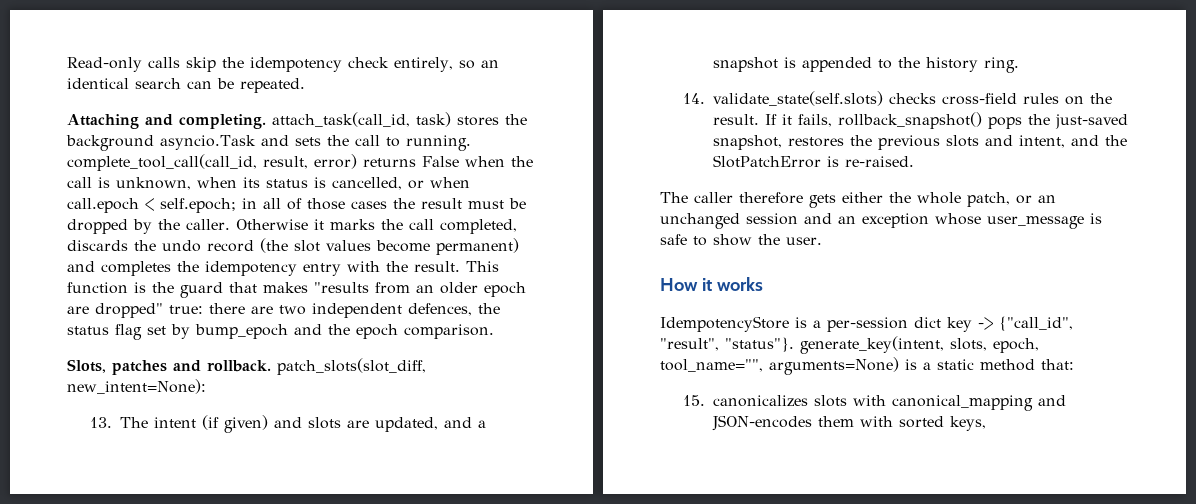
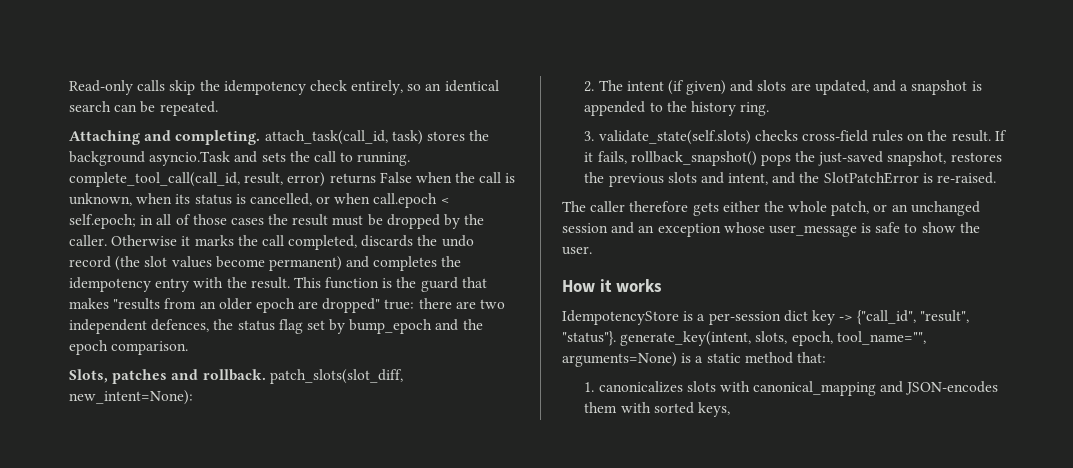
- 13. The intent (if given) and slots are updated, and a snapshot is appended to the history ring.
+ 2. The intent (if given) and slots are updated, and a snapshot is appended to the history ring.
- 14. validate_state(self.slots) checks cross-field rules on the result.
+ 3. validate_state(self.slots) checks cross-field rules on the result.
- 15. canonicalizes slots with canonical_mapping and JSON-encodes them with sorted keys,
+ 1. canonicalizes slots with canonical_mapping and JSON-encodes them with sorted keys,

